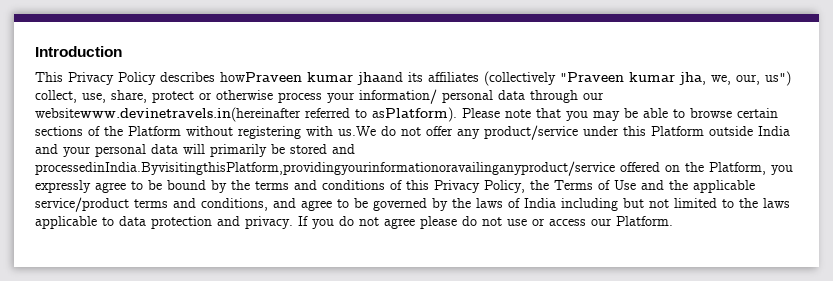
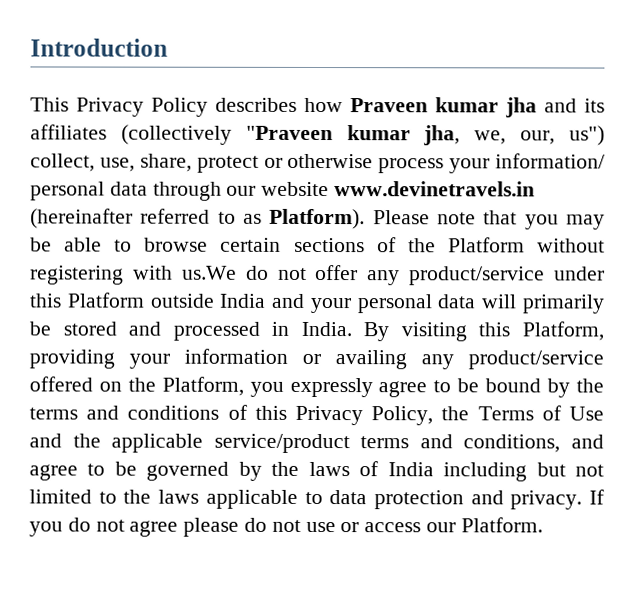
- This Privacy Policy describes howPraveen kumar jhaand its affiliates (collectively "Praveen kumar jha, we, our, us") collect, use, share, protect or otherwise process your information/ personal data through our websitewww.devinetravels.in(hereinafter referred to asPlatform).
+ This Privacy Policy describes how Praveen kumar jha and its affiliates (collectively "Praveen kumar jha, we, our, us") collect, use, share, protect or otherwise process your information/ personal data through our website www.devinetravels.in (hereinafter referred to as Platform).
- Please note that you may be able to browse certain sections of the Platform without registering with us.We do not offer any product/service under this Platform outside India and your personal data will primarily be stored and processedinIndia.ByvisitingthisPlatform,providingyourinformationoravailinganyproduct/service offered on the Platform, you expressly agree to be bound by the terms and conditions of this Privacy Policy, the Terms of Use and the applicable service/product terms and conditions, and agree to be governed by the laws of India including but not limited to the laws applicable to data protection and privacy.
+ Please note that you may be able to browse certain sections of the Platform without registering with us.We do not offer any product/service under this Platform outside India and your personal data will primarily be stored and processed in India. By visiting this Platform, providing your information or availing any product/service offered on the Platform, you expressly agree to be bound by the terms and conditions of this Privacy Policy, the Terms of Use and the applicable service/product terms and conditions, and agree to be governed by the laws of India including but not limited to the laws applicable to data protection and privacy.

